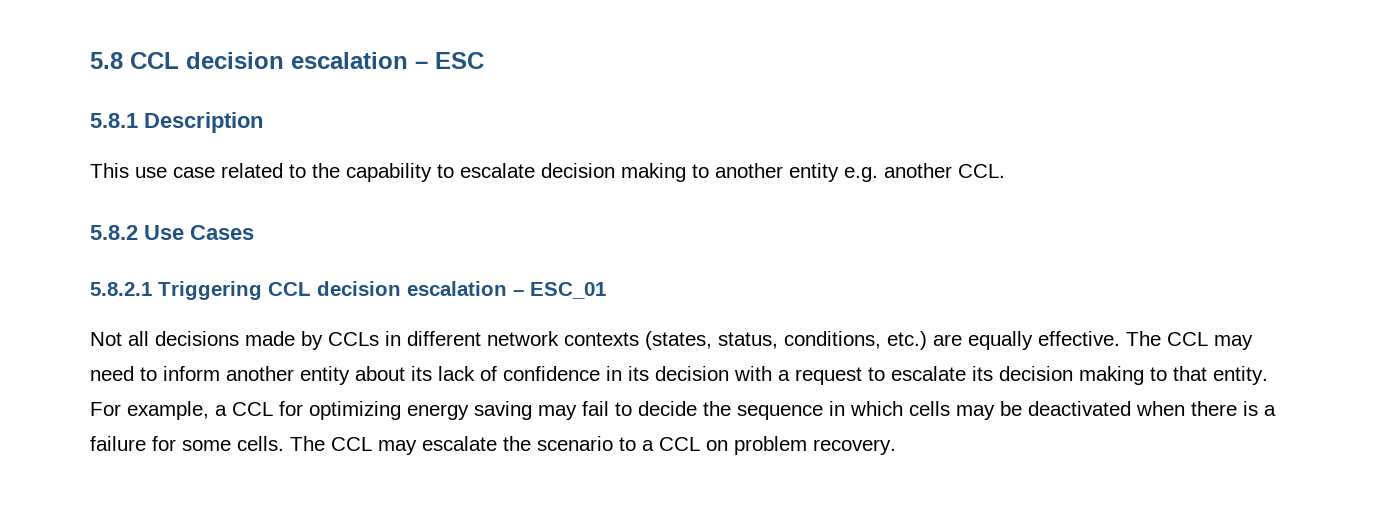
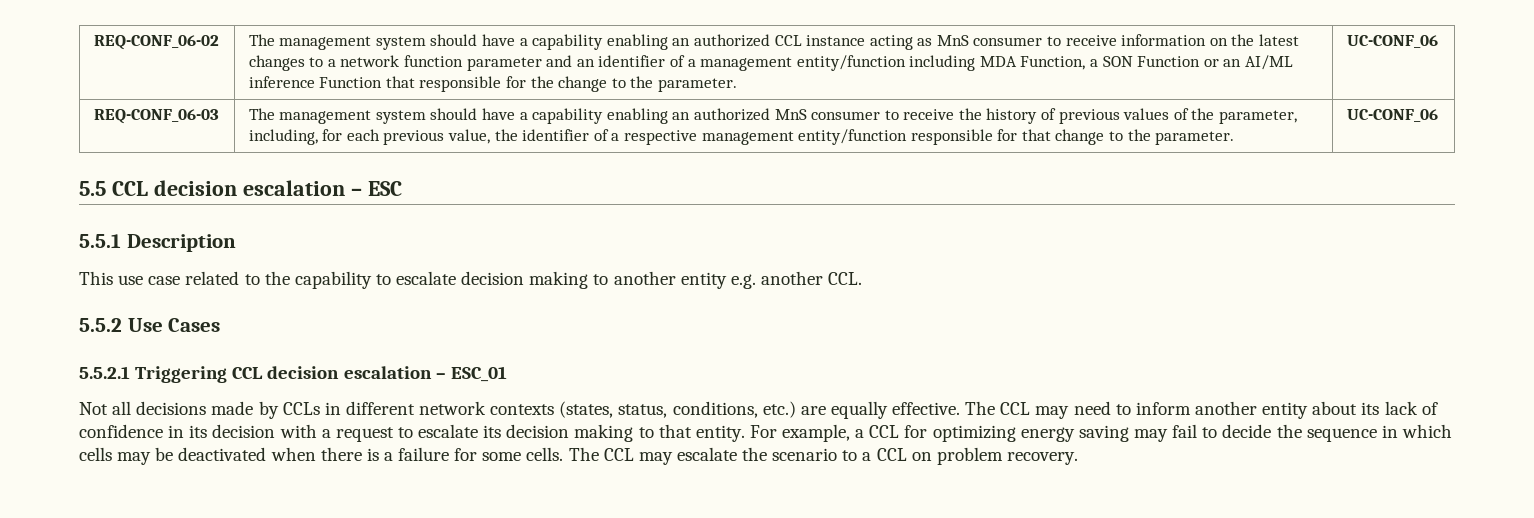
- 5.8 CCL decision escalation – ESC
+ REQ-CONF_06-02 | The management system should have a capability enabling an authorized CCL instance acting as MnS consumer to receive information on the latest changes to a network function parameter and an identifier of a management entity/function including MDA Function, a SON Function or an AI/ML inference Function that responsible for the change to the parameter. | UC-CONF_06
+ REQ-CONF_06-03 | The management system should have a capability enabling an authorized MnS consumer to receive the history of previous values of the parameter, including, for each previous value, the identifier of a respective management entity/function responsible for that change to the parameter. | UC-CONF_06
+ 5.5 CCL decision escalation – ESC
- 5.8.1 Description
+ 5.5.1 Description
- 5.8.2 Use Cases
+ 5.5.2 Use Cases
- 5.8.2.1 Triggering CCL decision escalation – ESC_01
+ 5.5.2.1 Triggering CCL decision escalation – ESC_01

